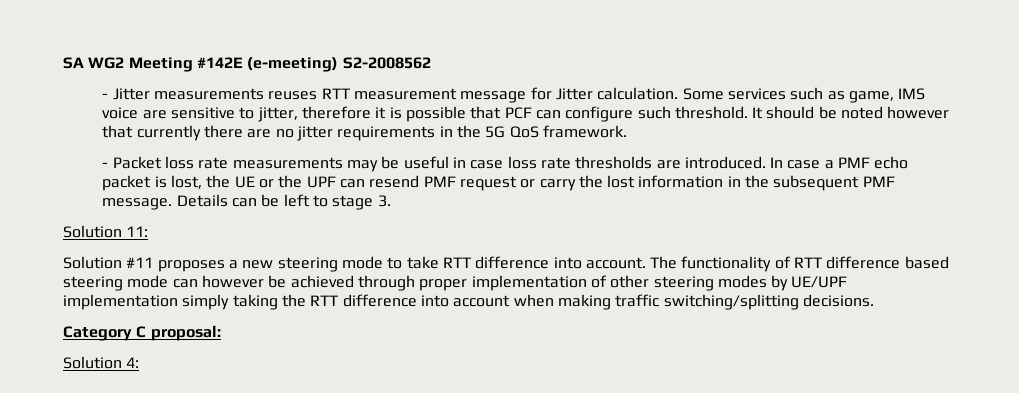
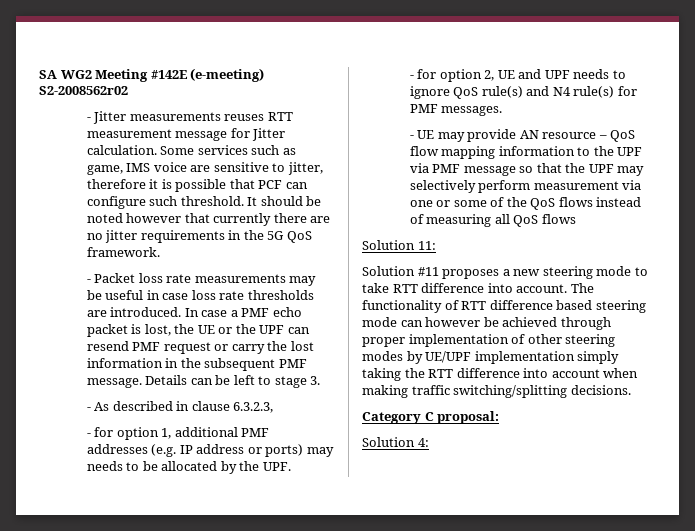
- SA WG2 Meeting #142E (e-meeting) S2-2008562
+ SA WG2 Meeting #142E (e-meeting) S2-2008562r02
+ - As described in clause 6.3.2.3,
+ - for option 1, additional PMF addresses (e.g. IP address or ports) may needs to be allocated by the UPF.
+ - for option 2, UE and UPF needs to ignore QoS rule(s) and N4 rule(s) for PMF messages.
+ - UE may provide AN resource – QoS flow mapping information to the UPF via PMF message so that the UPF may selectively perform measurement via one or some of the QoS flows instead of measuring all QoS flows

